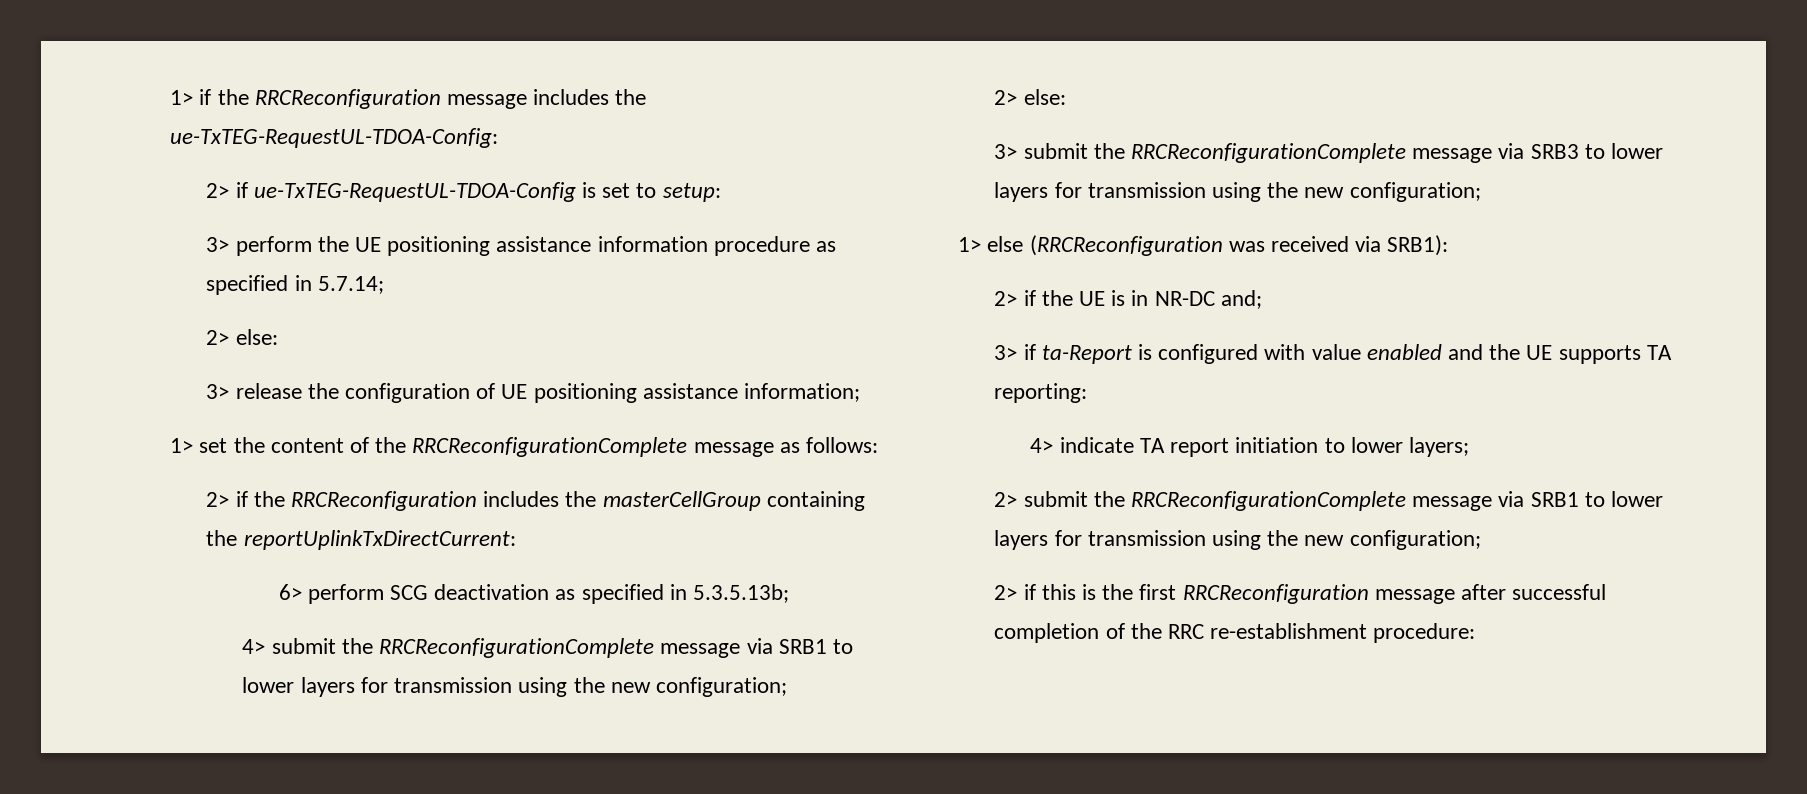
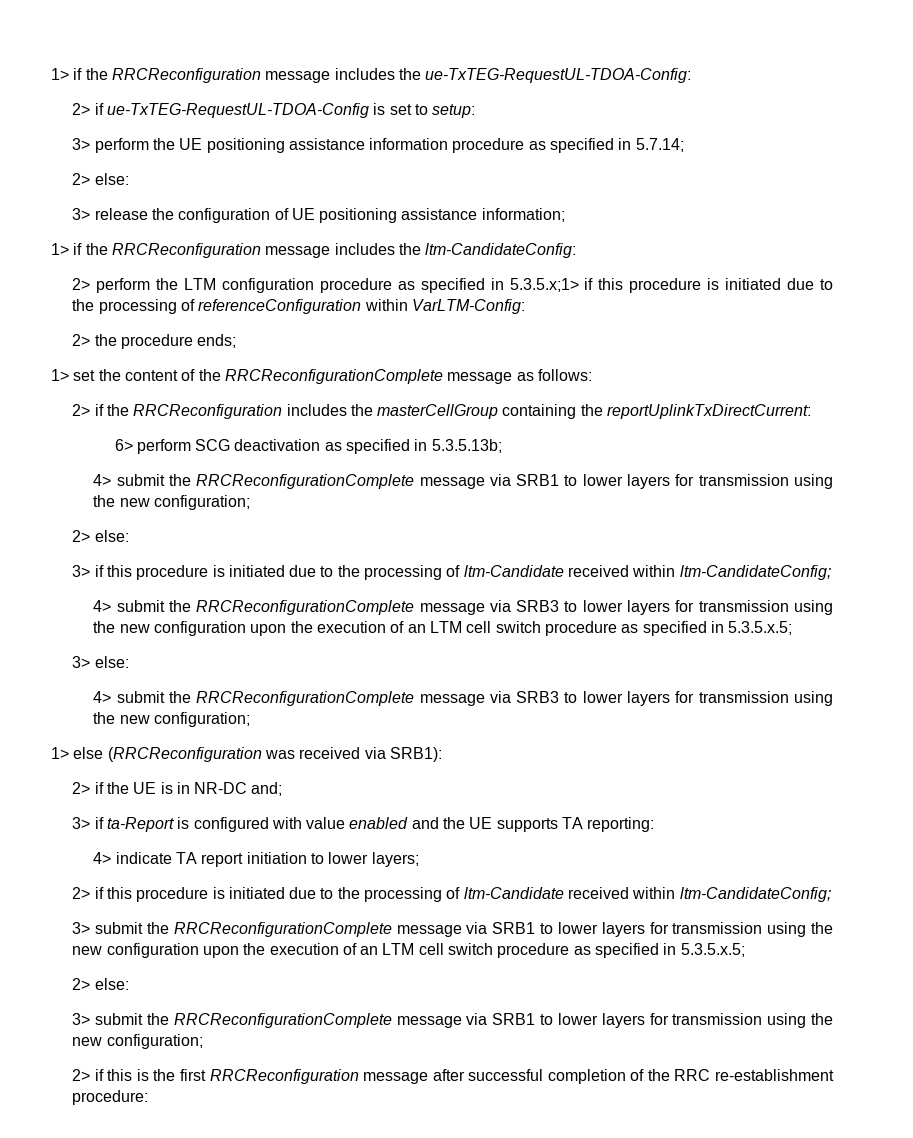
+ 1> if the RRCReconfiguration message includes the ltm-CandidateConfig:
+ 2> perform the LTM configuration procedure as specified in 5.3.5.x;1> if this procedure is initiated due to the processing of referenceConfiguration within VarLTM-Config:
+ 2> the procedure ends;
- 3> submit the RRCReconfigurationComplete message via SRB3 to lower layers for transmission using the new configuration;
+ 3> if this procedure is initiated due to the processing of ltm-Candidate received within ltm-CandidateConfig;
+ 4> submit the RRCReconfigurationComplete message via SRB3 to lower layers for transmission using the new configuration upon the execution of an LTM cell switch procedure as specified in 5.3.5.x.5;
+ 3> else:
+ 4> submit the RRCReconfigurationComplete message via SRB3 to lower layers for transmission using the new configuration;
- 2> submit the RRCReconfigurationComplete message via SRB1 to lower layers for transmission using the new configuration;
+ 2> if this procedure is initiated due to the processing of ltm-Candidate received within ltm-CandidateConfig;
+ 3> submit the RRCReconfigurationComplete message via SRB1 to lower layers for transmission using the new configuration upon the execution of an LTM cell switch procedure as specified in 5.3.5.x.5;
+ 2> else:
+ 3> submit the RRCReconfigurationComplete message via SRB1 to lower layers for transmission using the new configuration;

